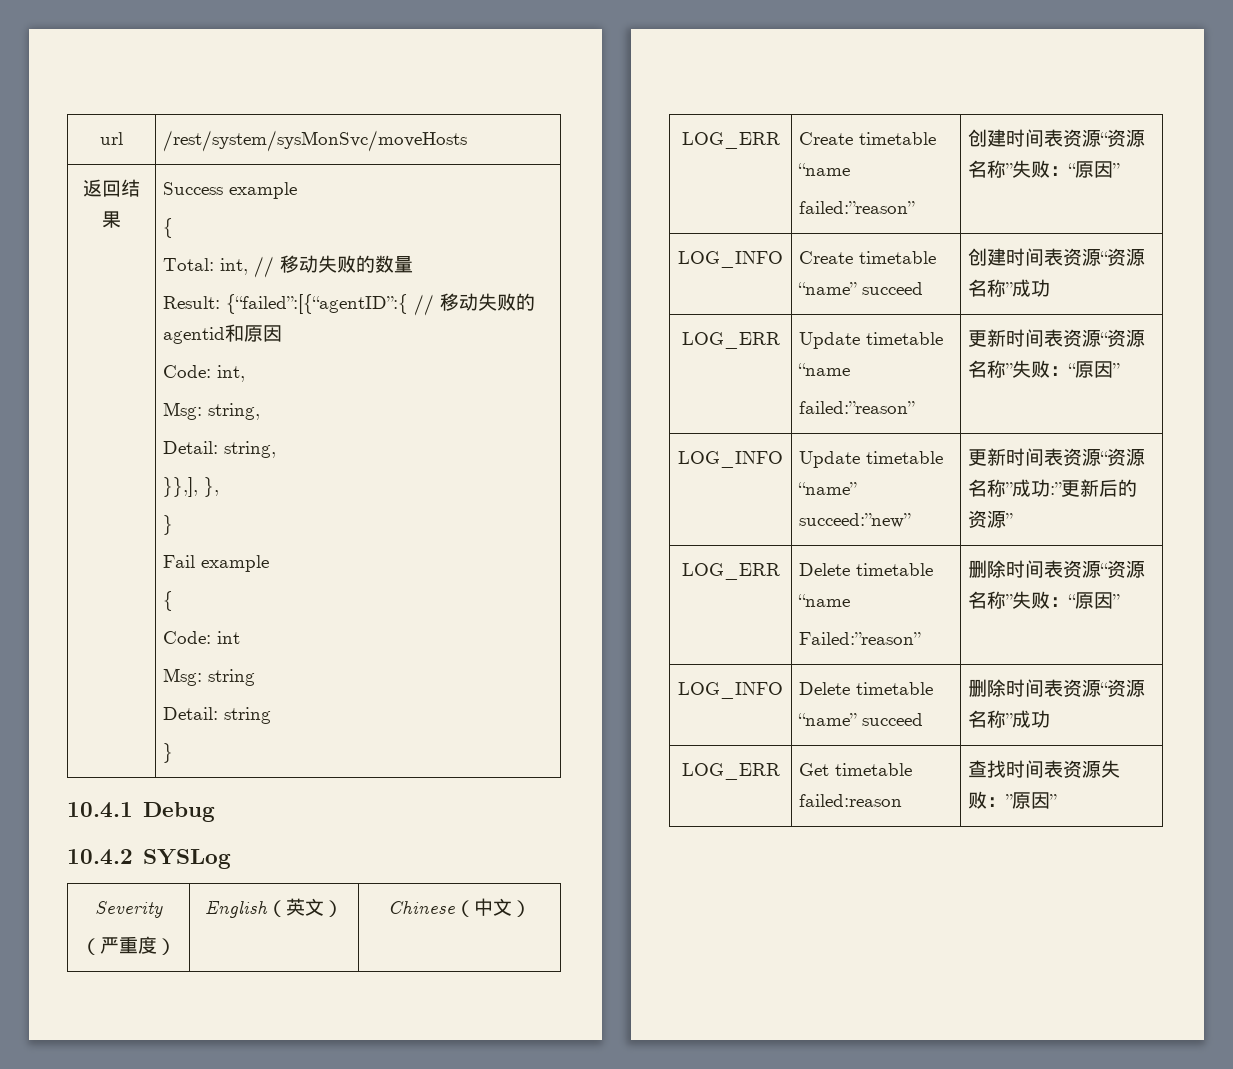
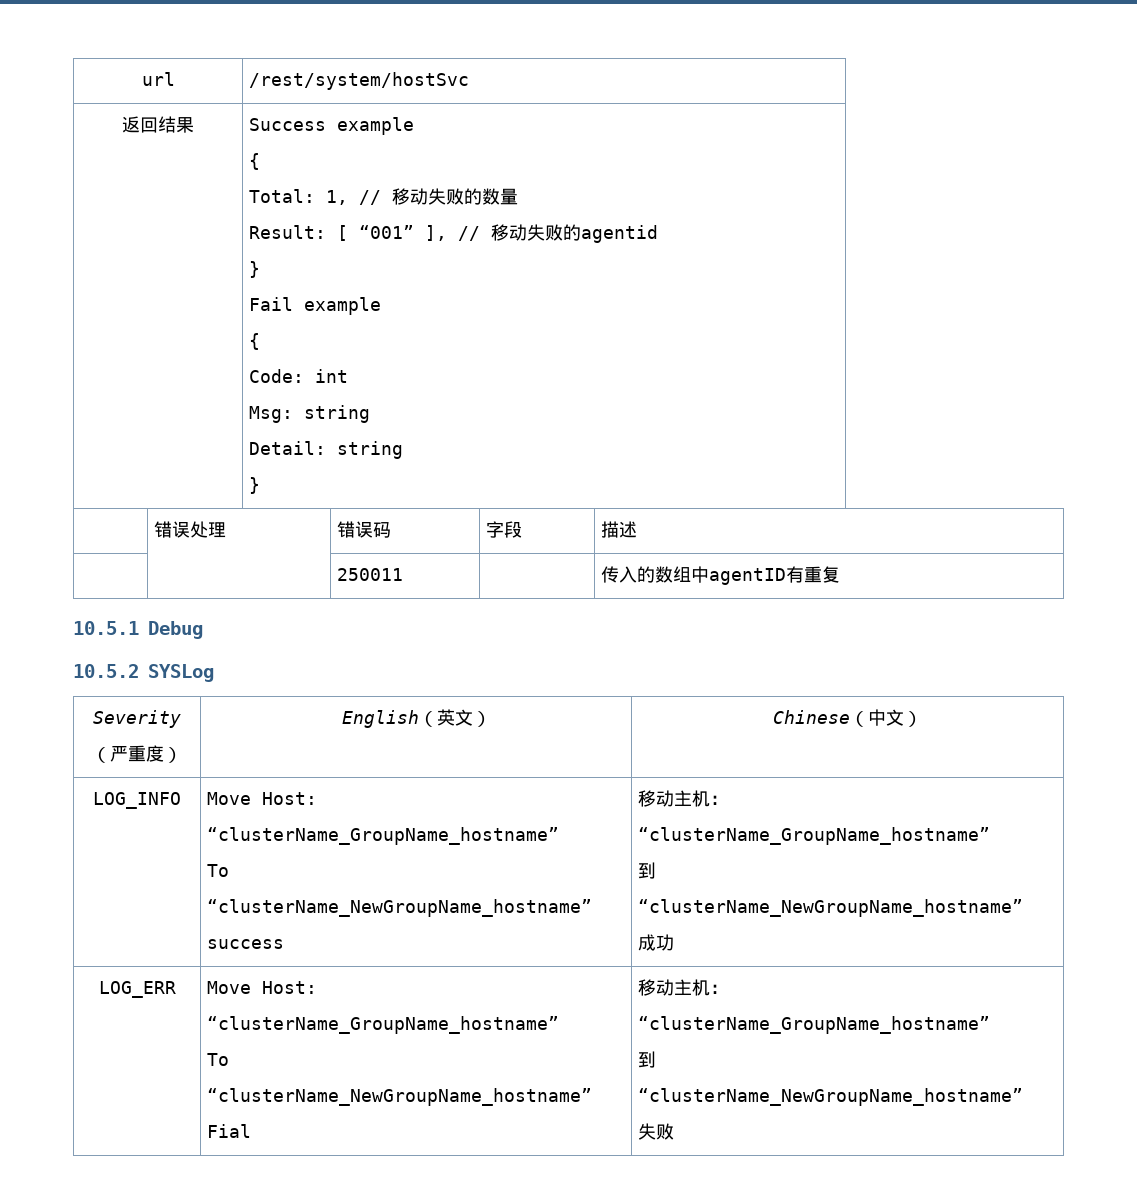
- url | /rest/system/sysMonSvc/moveHosts
+ url | /rest/system/hostSvc
  返回结果 | Success example
  {
- Total: int, // 移动失败的数量
- Result: {“failed”:[{“agentID”:{ // 移动失败的agentid和原因
- Code: int,
- Msg: string,
- Detail: string,
- }},], },
+ Total: 1, // 移动失败的数量
+ Result: [ “001” ], // 移动失败的agentid
- 10.4.1 Debug
+ | 错误处理 | 错误码 | 字段 | 描述
+ | | 250011 | | 传入的数组中agentID有重复
+ 10.5.1 Debug
- 10.4.2 SYSLog
+ 10.5.2 SYSLog
- LOG_ERR | Create timetable “name
- failed:”reason” | 创建时间表资源“资源名称”失败：“原因”
- LOG_INFO | Create timetable “name” succeed | 创建时间表资源“资源名称”成功
- LOG_ERR | Update timetable “name
- failed:”reason” | 更新时间表资源“资源名称”失败：“原因”
- LOG_INFO | Update timetable “name” succeed:”new” | 更新时间表资源“资源名称”成功:”更新后的资源”
- LOG_ERR | Delete timetable “name
- Failed:”reason” | 删除时间表资源“资源名称”失败：“原因”
- LOG_INFO | Delete timetable “name” succeed | 删除时间表资源“资源名称”成功
- LOG_ERR | Get timetable failed:reason | 查找时间表资源失败：”原因”
+ LOG_INFO | Move Host:
+ “clusterName_GroupName_hostname”
+ To
+ “clusterName_NewGroupName_hostname”
+ success | 移动主机：
+ “clusterName_GroupName_hostname”
+ 到
+ “clusterName_NewGroupName_hostname”
+ 成功
+ LOG_ERR | Move Host:
+ “clusterName_GroupName_hostname”
+ To
+ “clusterName_NewGroupName_hostname”
+ Fial | 移动主机：
+ “clusterName_GroupName_hostname”
+ 到
+ “clusterName_NewGroupName_hostname”
+ 失败

